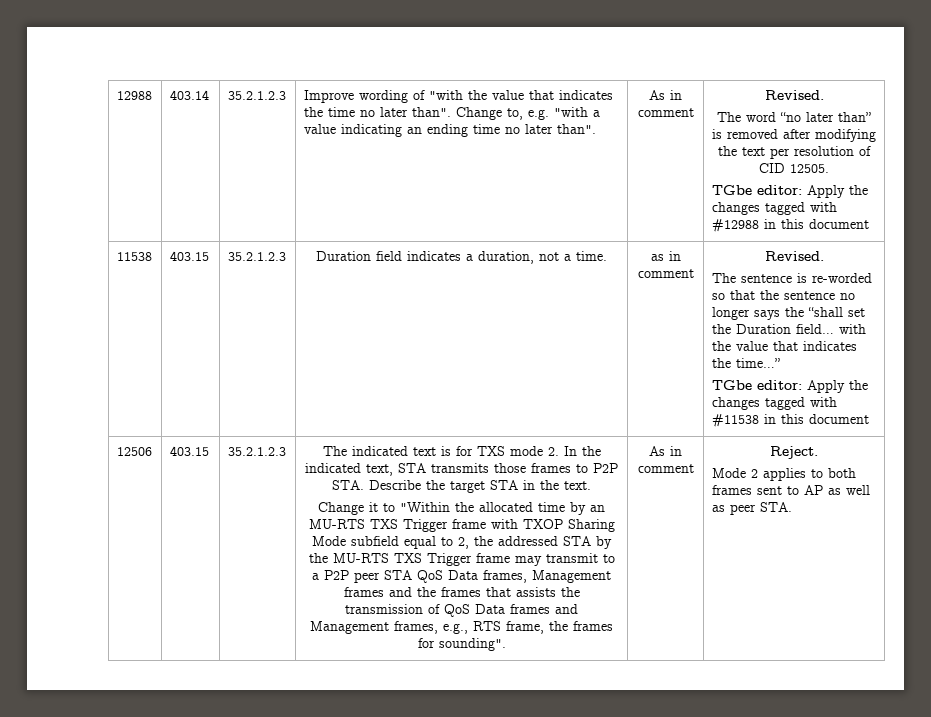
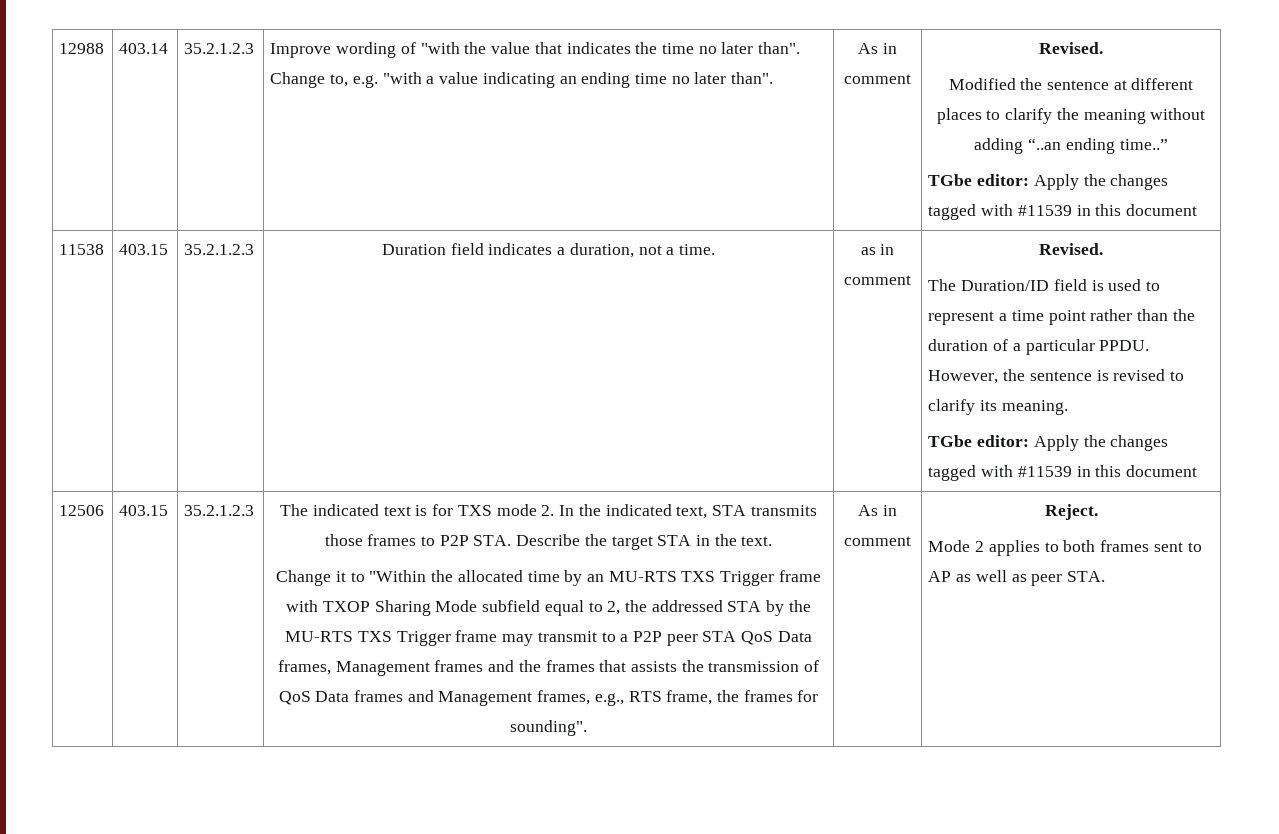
- The word “no later than” is removed after modifying the text per resolution of CID 12505.
- TGbe editor: Apply the changes tagged with #12988 in this document
+ Modified the sentence at different places to clarify the meaning without adding “..an ending time..”
+ TGbe editor: Apply the changes tagged with #11539 in this document
- The sentence is re-worded so that the sentence no longer says the “shall set the Duration field… with the value that indicates the time…”
- TGbe editor: Apply the changes tagged with #11538 in this document
+ The Duration/ID field is used to represent a time point rather than the duration of a particular PPDU. However, the sentence is revised to clarify its meaning.
+ TGbe editor: Apply the changes tagged with #11539 in this document

